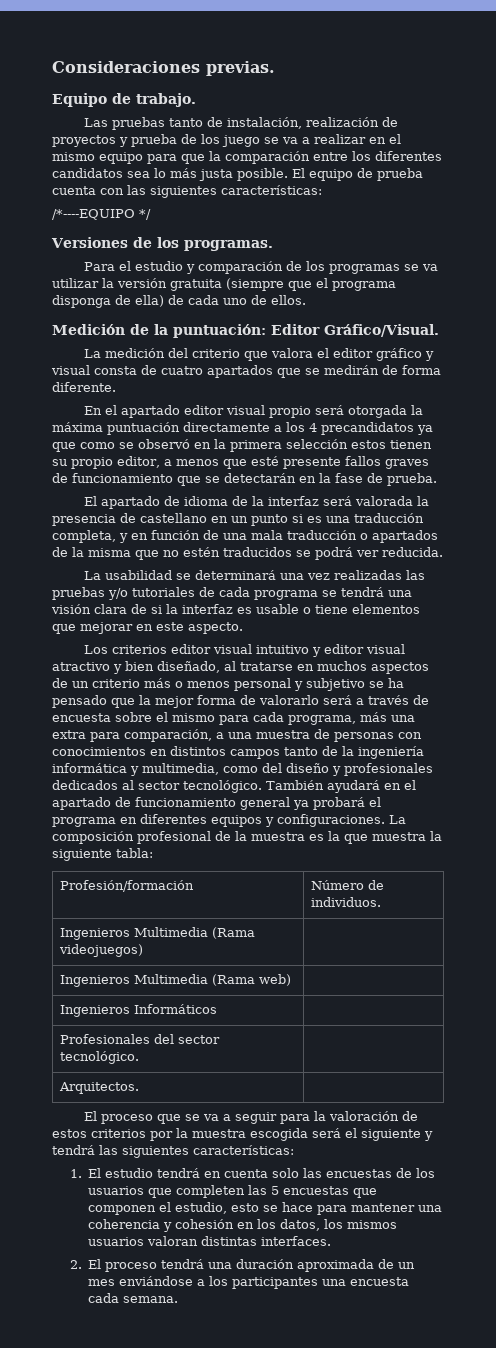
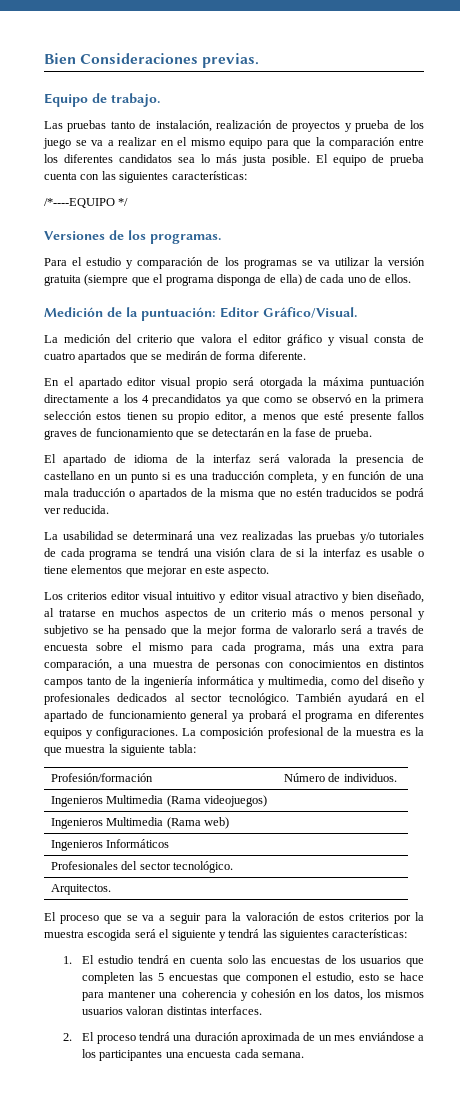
- Consideraciones previas.
+ Bien Consideraciones previas.

